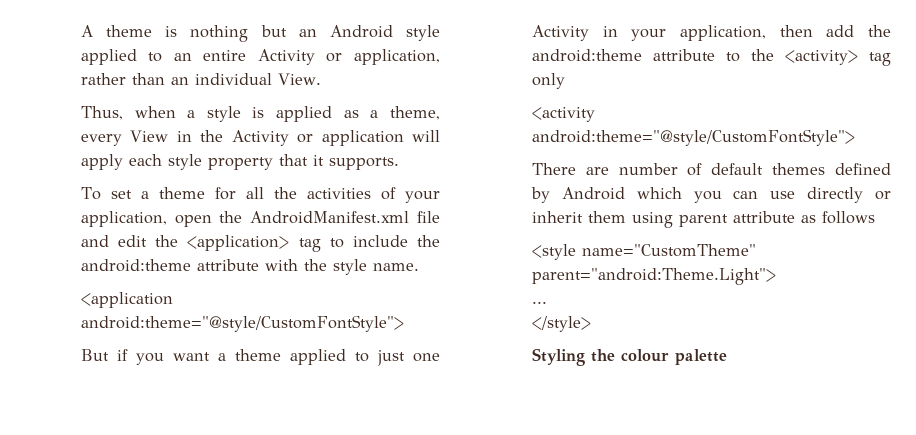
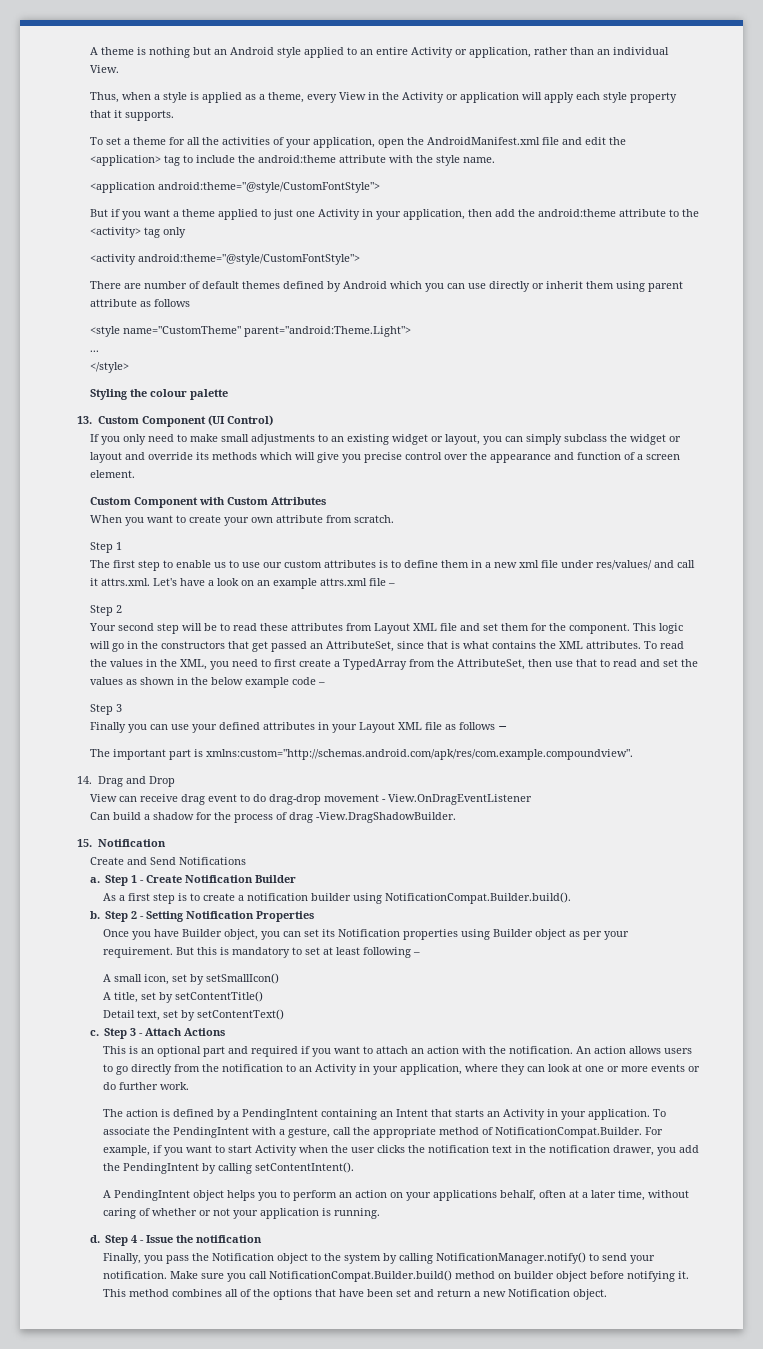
+ 13. Custom Component (UI Control)
+ If you only need to make small adjustments to an existing widget or layout, you can simply subclass the widget or layout and override its methods which will give you precise control over the appearance and function of a screen element.
+ Custom Component with Custom Attributes
+ When you want to create your own attribute from scratch.
+ Step 1
+ The first step to enable us to use our custom attributes is to define them in a new xml file under res/values/ and call it attrs.xml. Let's have a look on an example attrs.xml file –
+ Step 2
+ Your second step will be to read these attributes from Layout XML file and set them for the component. This logic will go in the constructors that get passed an AttributeSet, since that is what contains the XML attributes. To read the values in the XML, you need to first create a TypedArray from the AttributeSet, then use that to read and set the values as shown in the below example code –
+ Step 3
+ Finally you can use your defined attributes in your Layout XML file as follows −
+ The important part is xmlns:custom="http://schemas.android.com/apk/res/com.example.compoundview".
+ 14. Drag and Drop
+ View can receive drag event to do drag-drop movement - View.OnDragEventListener
+ Can build a shadow for the process of drag -View.DragShadowBuilder.
+ 15. Notification
+ Create and Send Notifications
+ a. Step 1 - Create Notification Builder
+ As a first step is to create a notification builder using NotificationCompat.Builder.build().
+ b. Step 2 - Setting Notification Properties
+ Once you have Builder object, you can set its Notification properties using Builder object as per your requirement. But this is mandatory to set at least following –
+ A small icon, set by setSmallIcon()
+ A title, set by setContentTitle()
+ Detail text, set by setContentText()
+ c. Step 3 - Attach Actions
+ This is an optional part and required if you want to attach an action with the notification. An action allows users to go directly from the notification to an Activity in your application, where they can look at one or more events or do further work.
+ The action is defined by a PendingIntent containing an Intent that starts an Activity in your application. To associate the PendingIntent with a gesture, call the appropriate method of NotificationCompat.Builder. For example, if you want to start Activity when the user clicks the notification text in the notification drawer, you add the PendingIntent by calling setContentIntent().
+ A PendingIntent object helps you to perform an action on your applications behalf, often at a later time, without caring of whether or not your application is running.
+ d. Step 4 - Issue the notification
+ Finally, you pass the Notification object to the system by calling NotificationManager.notify() to send your notification. Make sure you call NotificationCompat.Builder.build() method on builder object before notifying it. This method combines all of the options that have been set and return a new Notification object.

